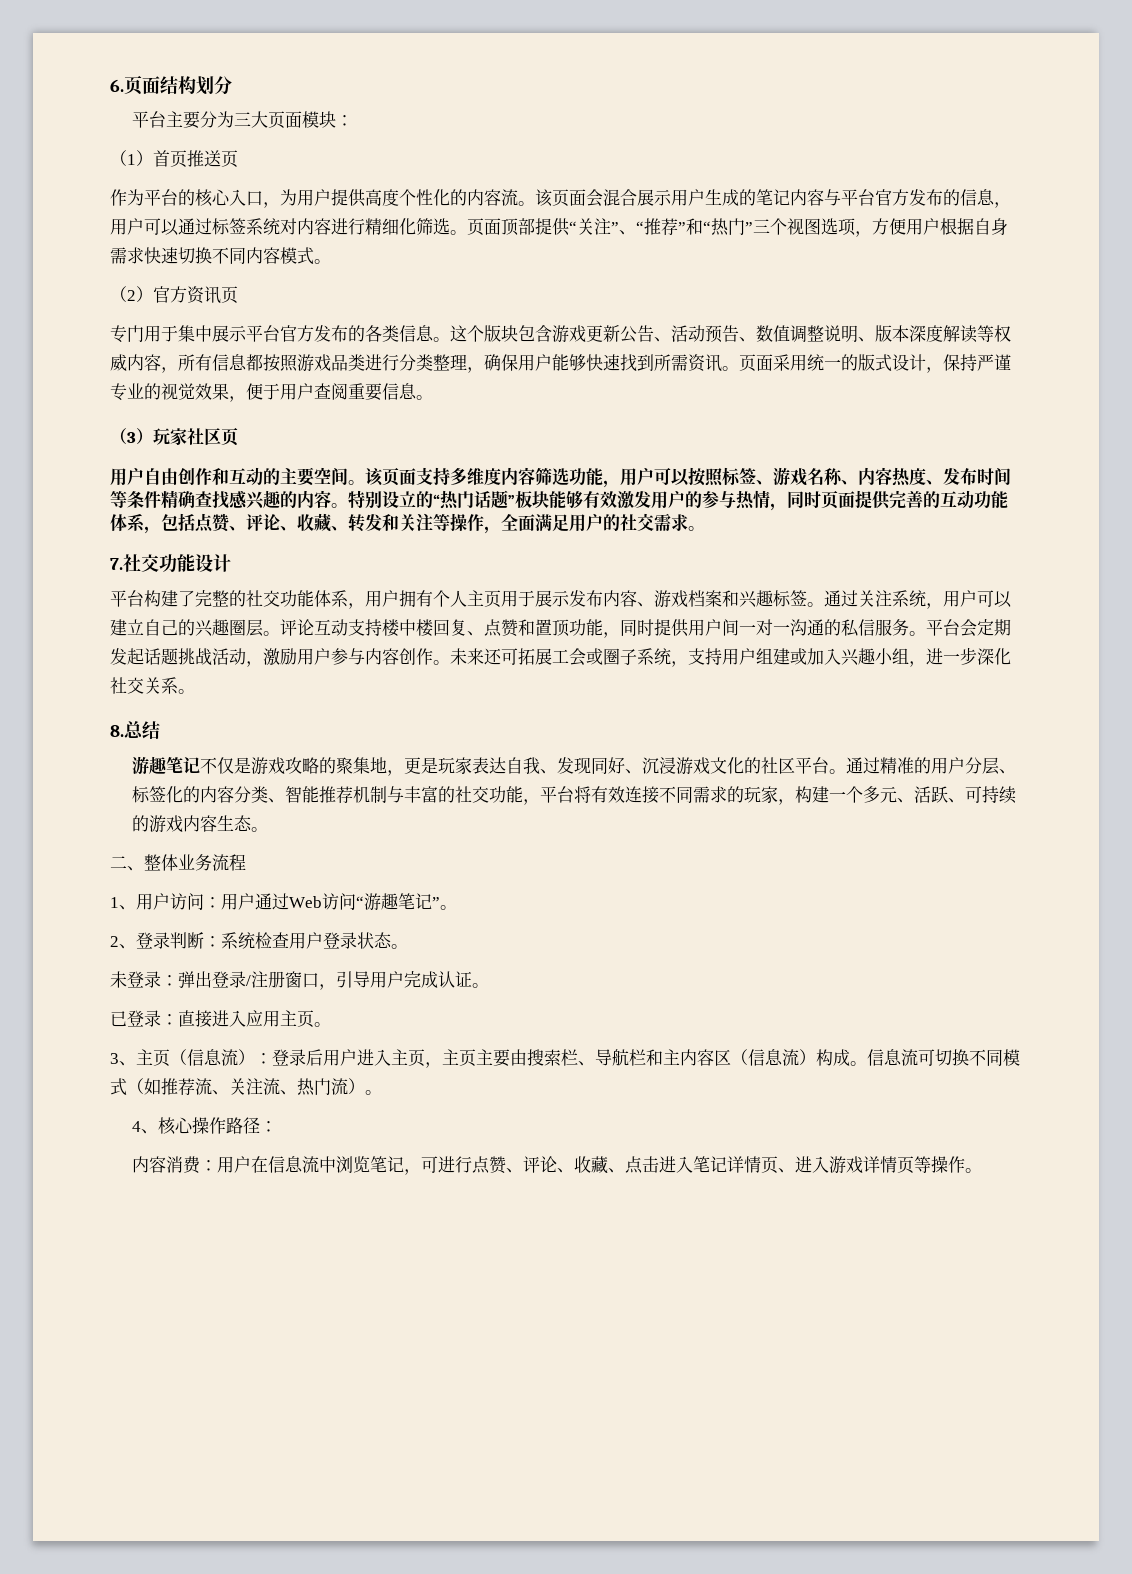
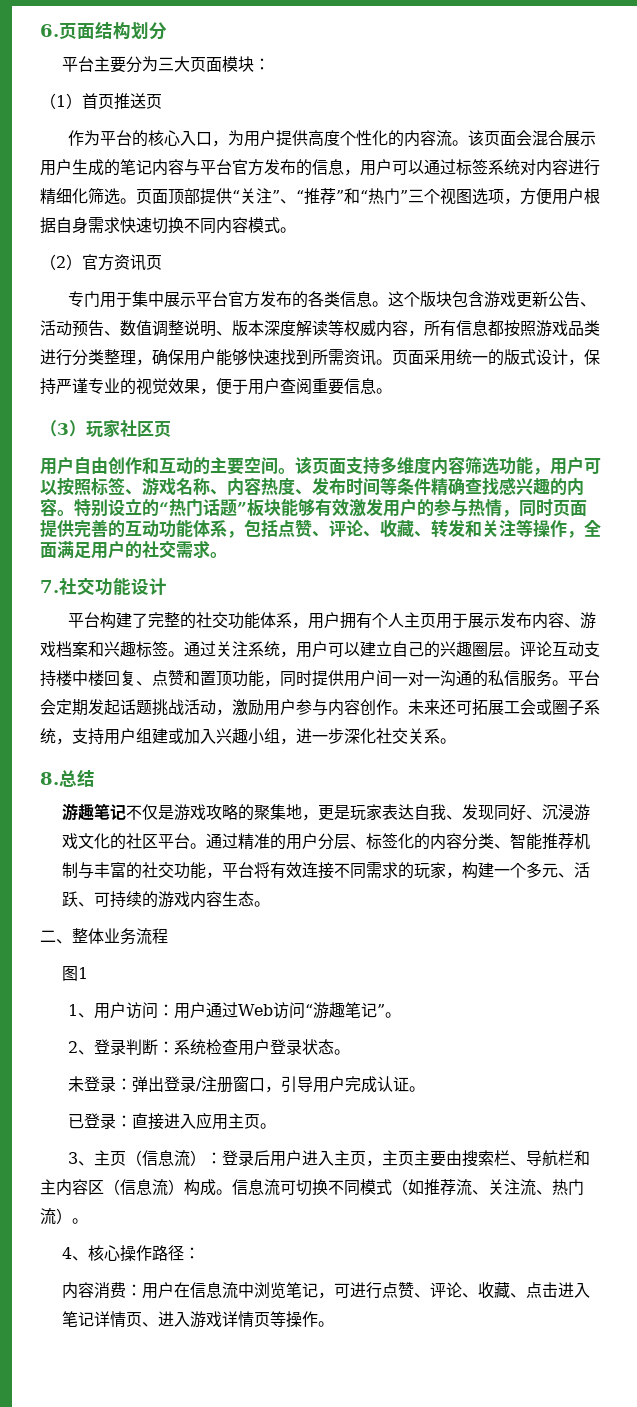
+ 图1

